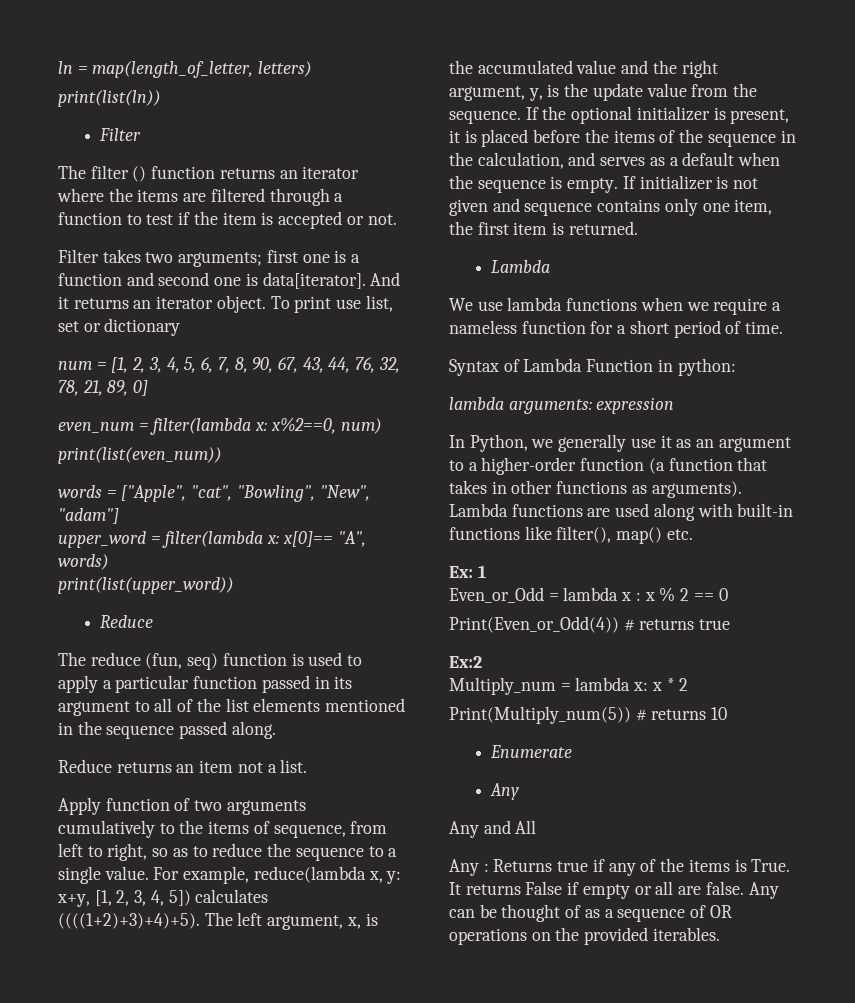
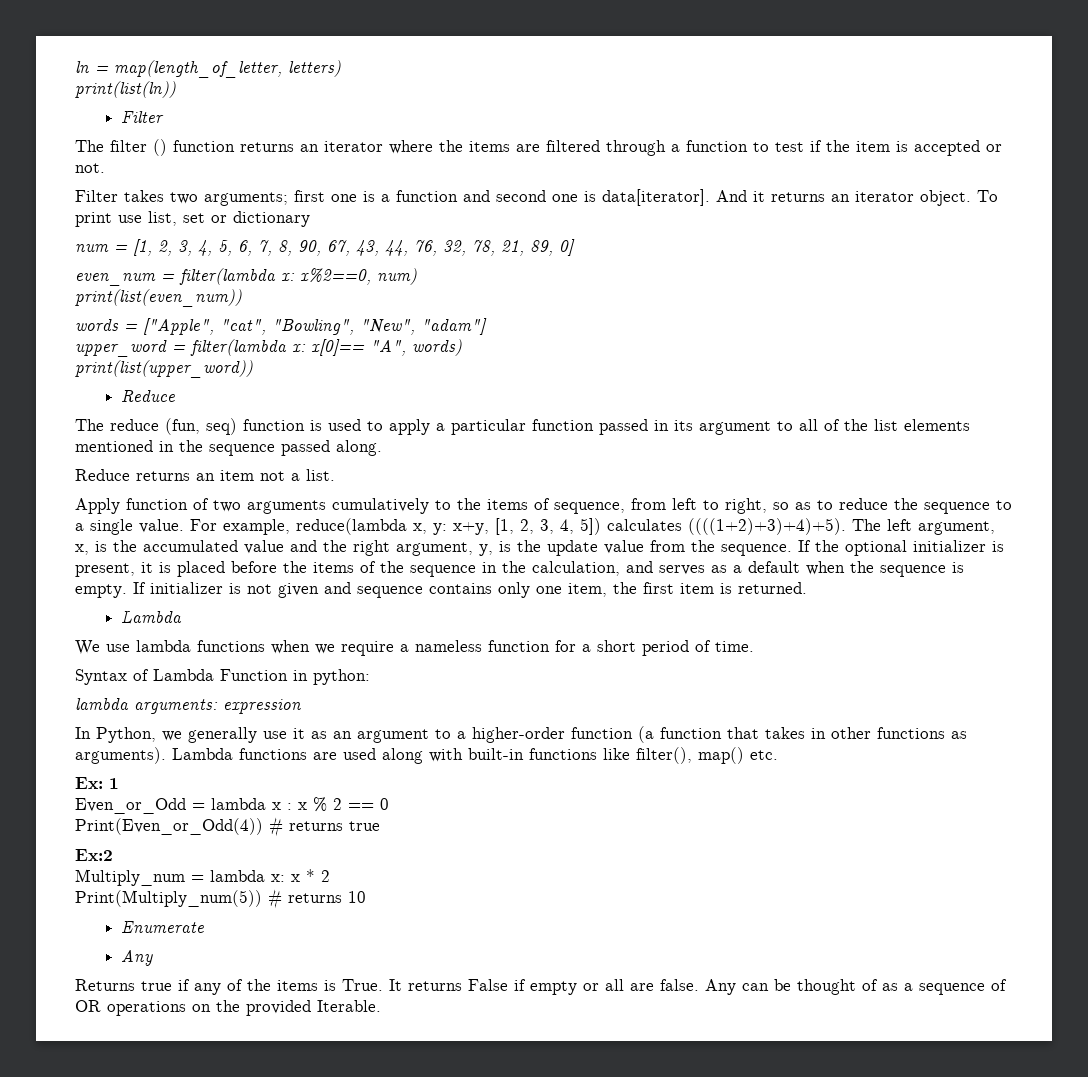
- Any and All
- Any : Returns true if any of the items is True.
+ Returns true if any of the items is True.
- Any can be thought of as a sequence of OR operations on the provided iterables.
+ Any can be thought of as a sequence of OR operations on the provided Iterable.

